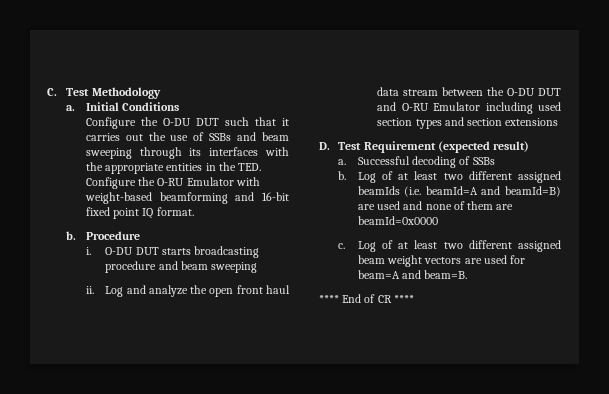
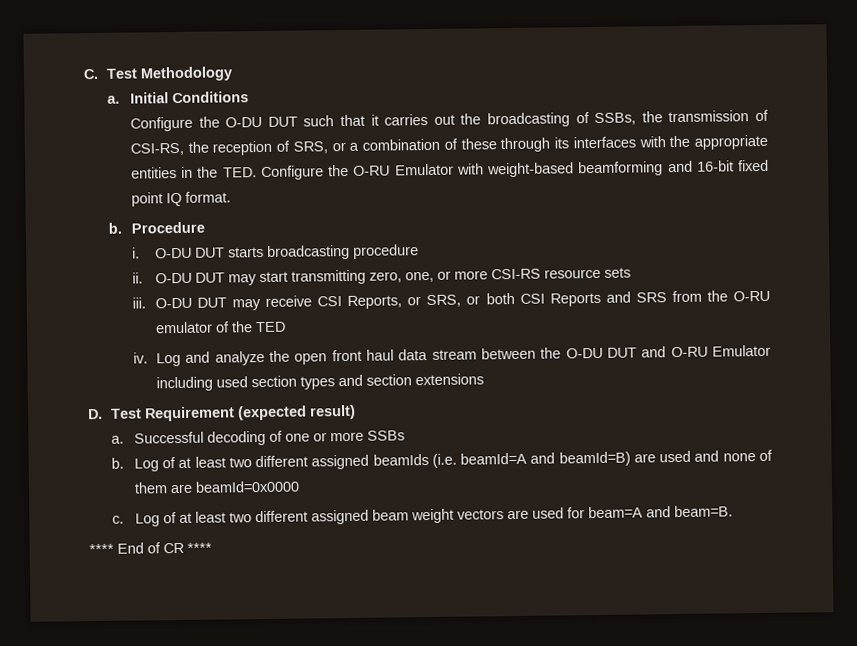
- Configure the O-DU DUT such that it carries out the use of SSBs and beam sweeping through its interfaces with the appropriate entities in the TED. Configure the O-RU Emulator with weight-based beamforming and 16-bit fixed point IQ format.
+ Configure the O-DU DUT such that it carries out the broadcasting of SSBs, the transmission of CSI-RS, the reception of SRS, or a combination of these through its interfaces with the appropriate entities in the TED. Configure the O-RU Emulator with weight-based beamforming and 16-bit fixed point IQ format.
- O-DU DUT starts broadcasting procedure and beam sweeping
- ii.
+ O-DU DUT starts broadcasting procedure
+ ii. O-DU DUT may start transmitting zero, one, or more CSI-RS resource sets
+ iii. O-DU DUT may receive CSI Reports, or SRS, or both CSI Reports and SRS from the O-RU emulator of the TED
+ iv.
- Successful decoding of SSBs
+ Successful decoding of one or more SSBs

